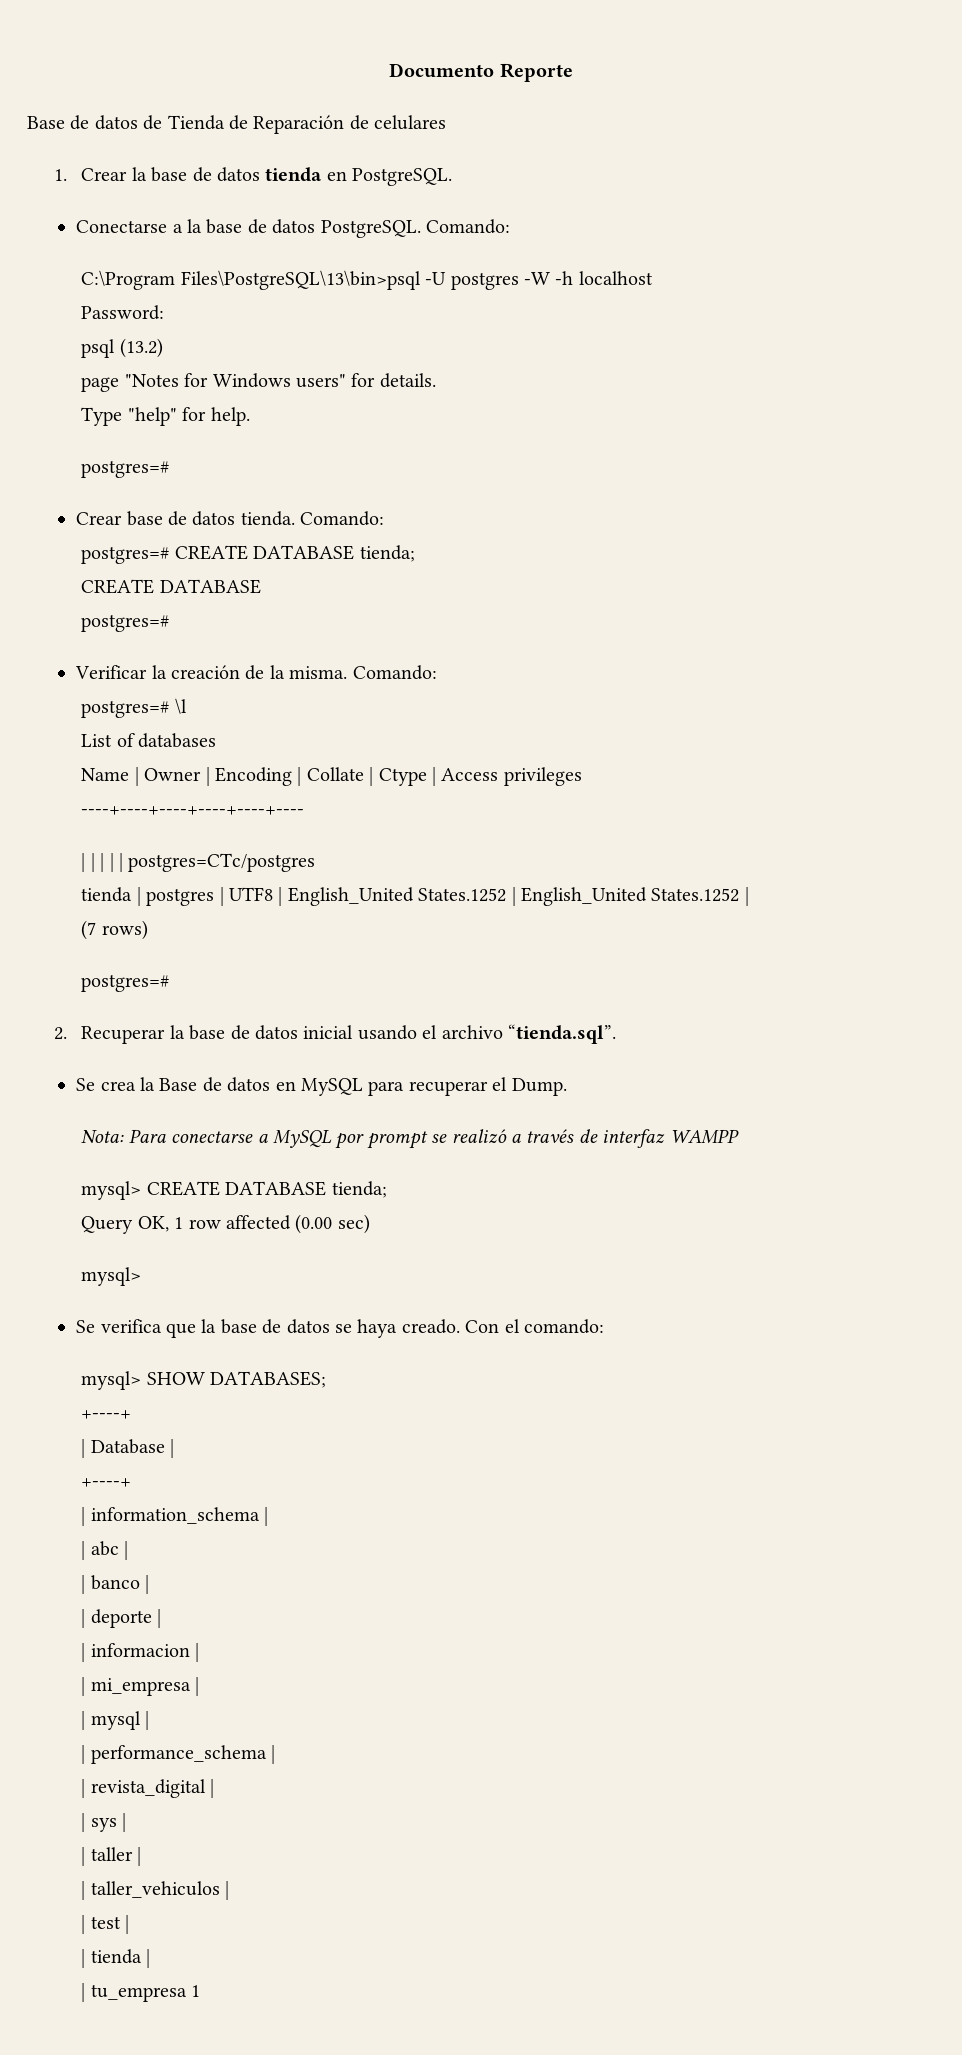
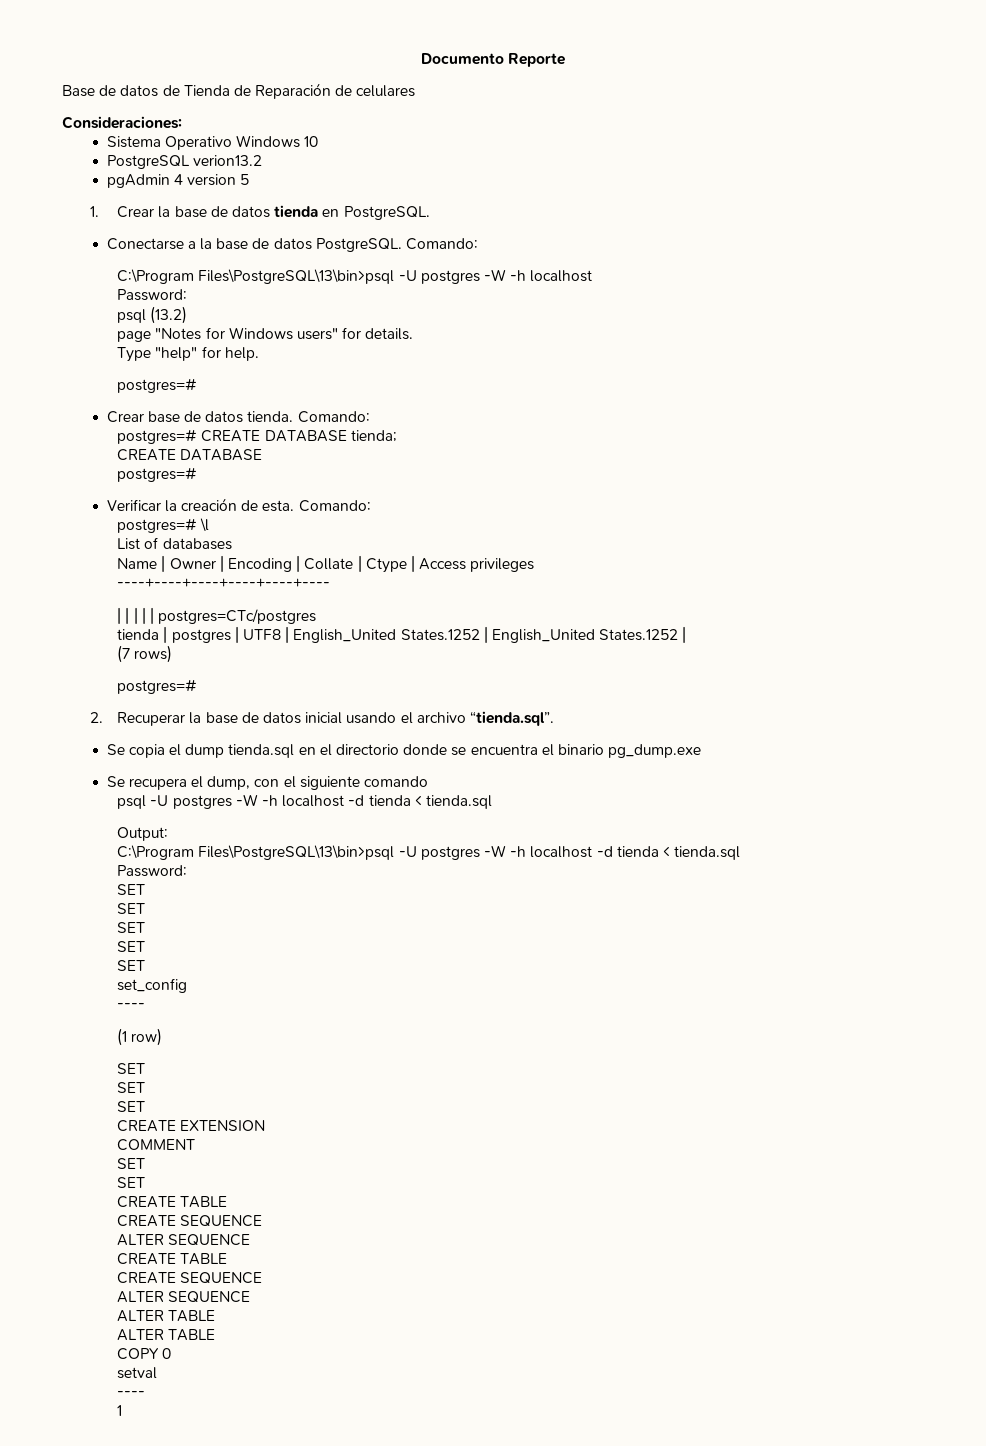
+ Consideraciones:
+ Sistema Operativo Windows 10
+ PostgreSQL verion13.2
+ pgAdmin 4 version 5
- Verificar la creación de la misma.
+ Verificar la creación de esta.
- Se crea la Base de datos en MySQL para recuperar el Dump.
- Nota: Para conectarse a MySQL por prompt se realizó a través de interfaz WAMPP
- mysql> CREATE DATABASE tienda;
- Query OK, 1 row affected (0.00 sec)
- mysql>
- Se verifica que la base de datos se haya creado. Con el comando:
- mysql> SHOW DATABASES;
- +----+
- | Database |
- +----+
- | information_schema |
- | abc |
- | banco |
- | deporte |
- | informacion |
- | mi_empresa |
- | mysql |
- | performance_schema |
- | revista_digital |
- | sys |
- | taller |
- | taller_vehiculos |
- | test |
- | tienda |
- | tu_empresa 1
+ Se copia el dump tienda.sql en el directorio donde se encuentra el binario pg_dump.exe
+ Se recupera el dump, con el siguiente comando
+ psql -U postgres -W -h localhost -d tienda < tienda.sql
+ Output:
+ C:\Program Files\PostgreSQL\13\bin>psql -U postgres -W -h localhost -d tienda < tienda.sql
+ Password:
+ SET
+ SET
+ SET
+ SET
+ SET
+ set_config
+ ----
+ (1 row)
+ SET
+ SET
+ SET
+ CREATE EXTENSION
+ COMMENT
+ SET
+ SET
+ CREATE TABLE
+ CREATE SEQUENCE
+ ALTER SEQUENCE
+ CREATE TABLE
+ CREATE SEQUENCE
+ ALTER SEQUENCE
+ ALTER TABLE
+ ALTER TABLE
+ COPY 0
+ setval
+ ----
+ 1

